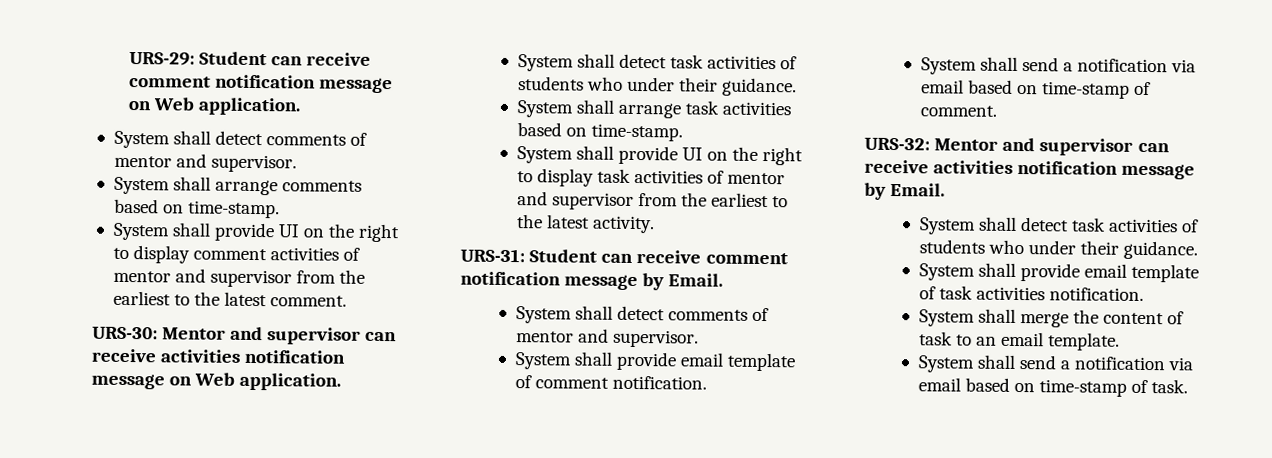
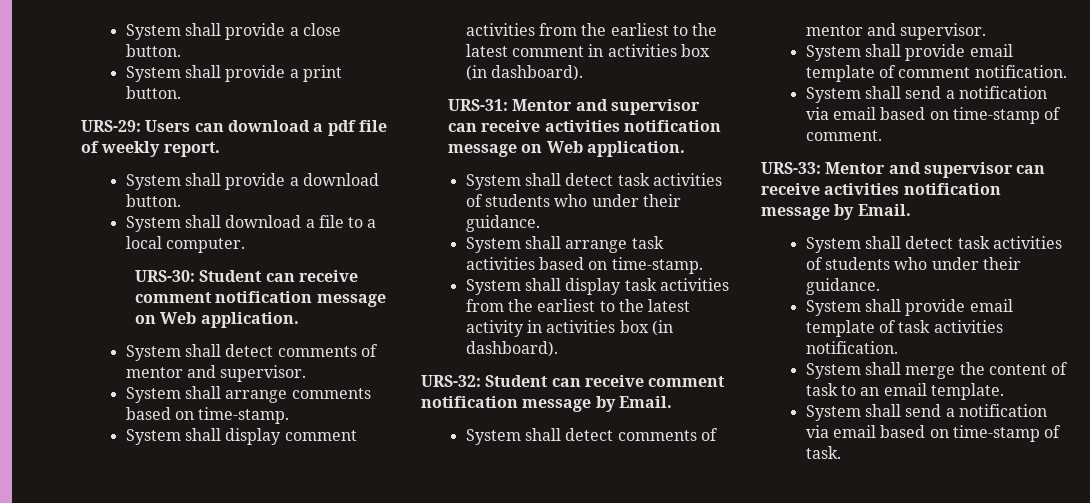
- URS-29: Student can receive comment notification message on Web application.
+ System shall provide a close button.
+ System shall provide a print button.
+ URS-29: Users can download a pdf file of weekly report.
+ System shall provide a download button.
+ System shall download a file to a local computer.
+ URS-30: Student can receive comment notification message on Web application.
- System shall provide UI on the right to display comment activities of mentor and supervisor from the earliest to the latest comment.
- URS-30: Mentor and supervisor can receive activities notification message on Web application.
+ System shall display comment activities from the earliest to the latest comment in activities box (in dashboard).
+ URS-31: Mentor and supervisor can receive activities notification message on Web application.
- System shall provide UI on the right to display task activities of mentor and supervisor from the earliest to the latest activity.
- URS-31: Student can receive comment notification message by Email.
+ System shall display task activities from the earliest to the latest activity in activities box (in dashboard).
+ URS-32: Student can receive comment notification message by Email.
- URS-32: Mentor and supervisor can receive activities notification message by Email.
+ URS-33: Mentor and supervisor can receive activities notification message by Email.

